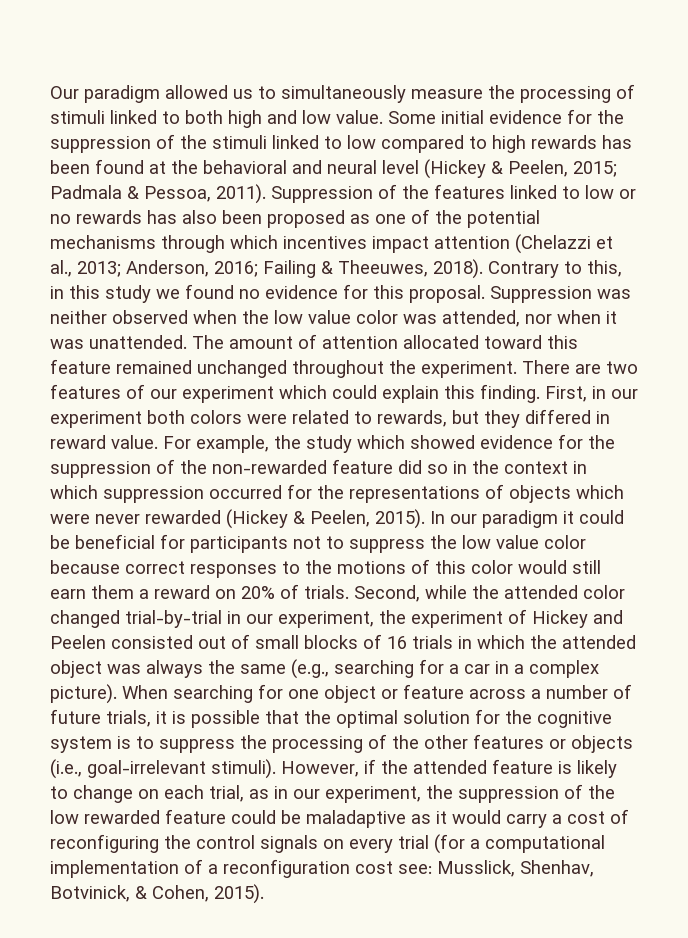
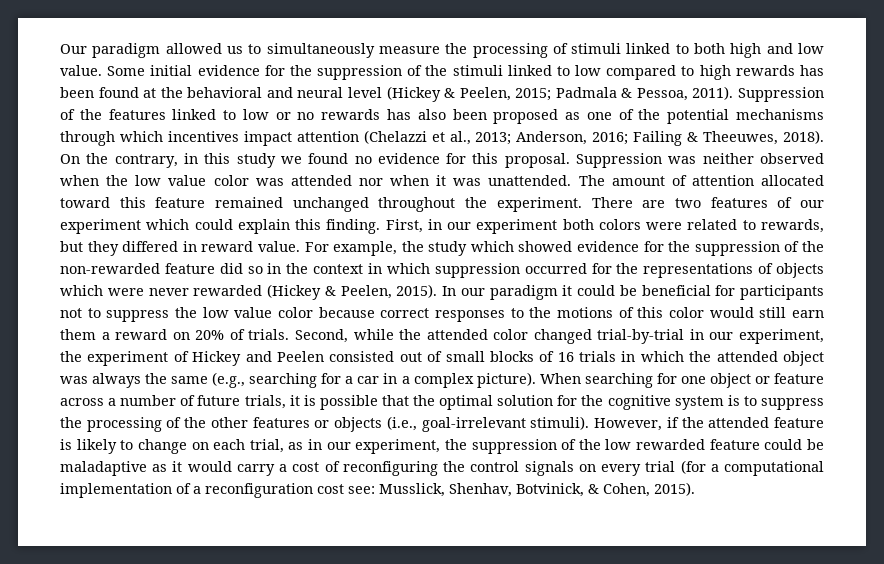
- Contrary to this, in this study we found no evidence for this proposal.
+ On the contrary, in this study we found no evidence for this proposal.
- Suppression was neither observed when the low value color was attended, nor when it was unattended.
+ Suppression was neither observed when the low value color was attended nor when it was unattended.

